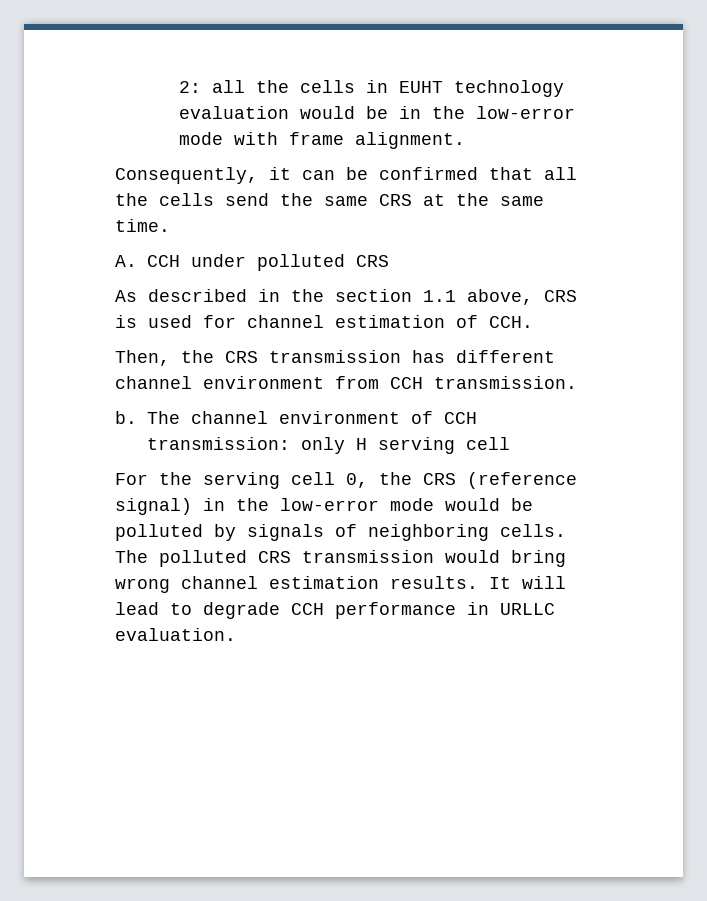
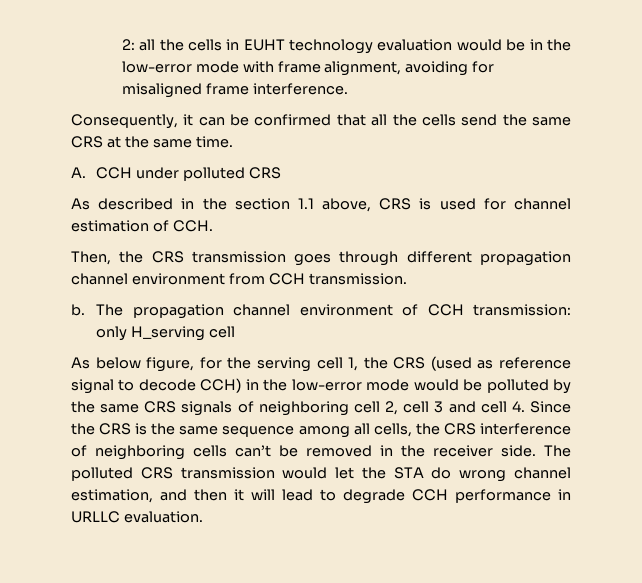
- 2: all the cells in EUHT technology evaluation would be in the low-error mode with frame alignment.
+ 2: all the cells in EUHT technology evaluation would be in the low-error mode with frame alignment, avoiding for misaligned frame interference.
- Then, the CRS transmission has different channel environment from CCH transmission.
+ Then, the CRS transmission goes through different propagation channel environment from CCH transmission.
- The channel environment of CCH transmission: only H serving cell
+ The propagation channel environment of CCH transmission: only H_serving cell
- For the serving cell 0, the CRS (reference signal) in the low-error mode would be polluted by signals of neighboring cells.
+ As below figure, for the serving cell 1, the CRS (used as reference signal to decode CCH) in the low-error mode would be polluted by the same CRS signals of neighboring cell 2, cell 3 and cell 4. Since the CRS is the same sequence among all cells, the CRS interference of neighboring cells can’t be removed in the receiver side.
- The polluted CRS transmission would bring wrong channel estimation results. It will lead to degrade CCH performance in URLLC evaluation.
+ The polluted CRS transmission would let the STA do wrong channel estimation, and then it will lead to degrade CCH performance in URLLC evaluation.

